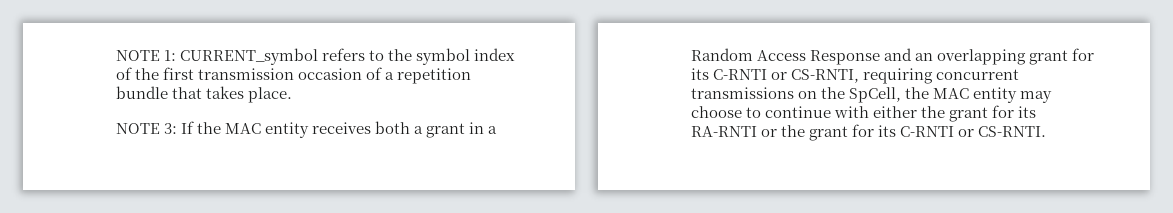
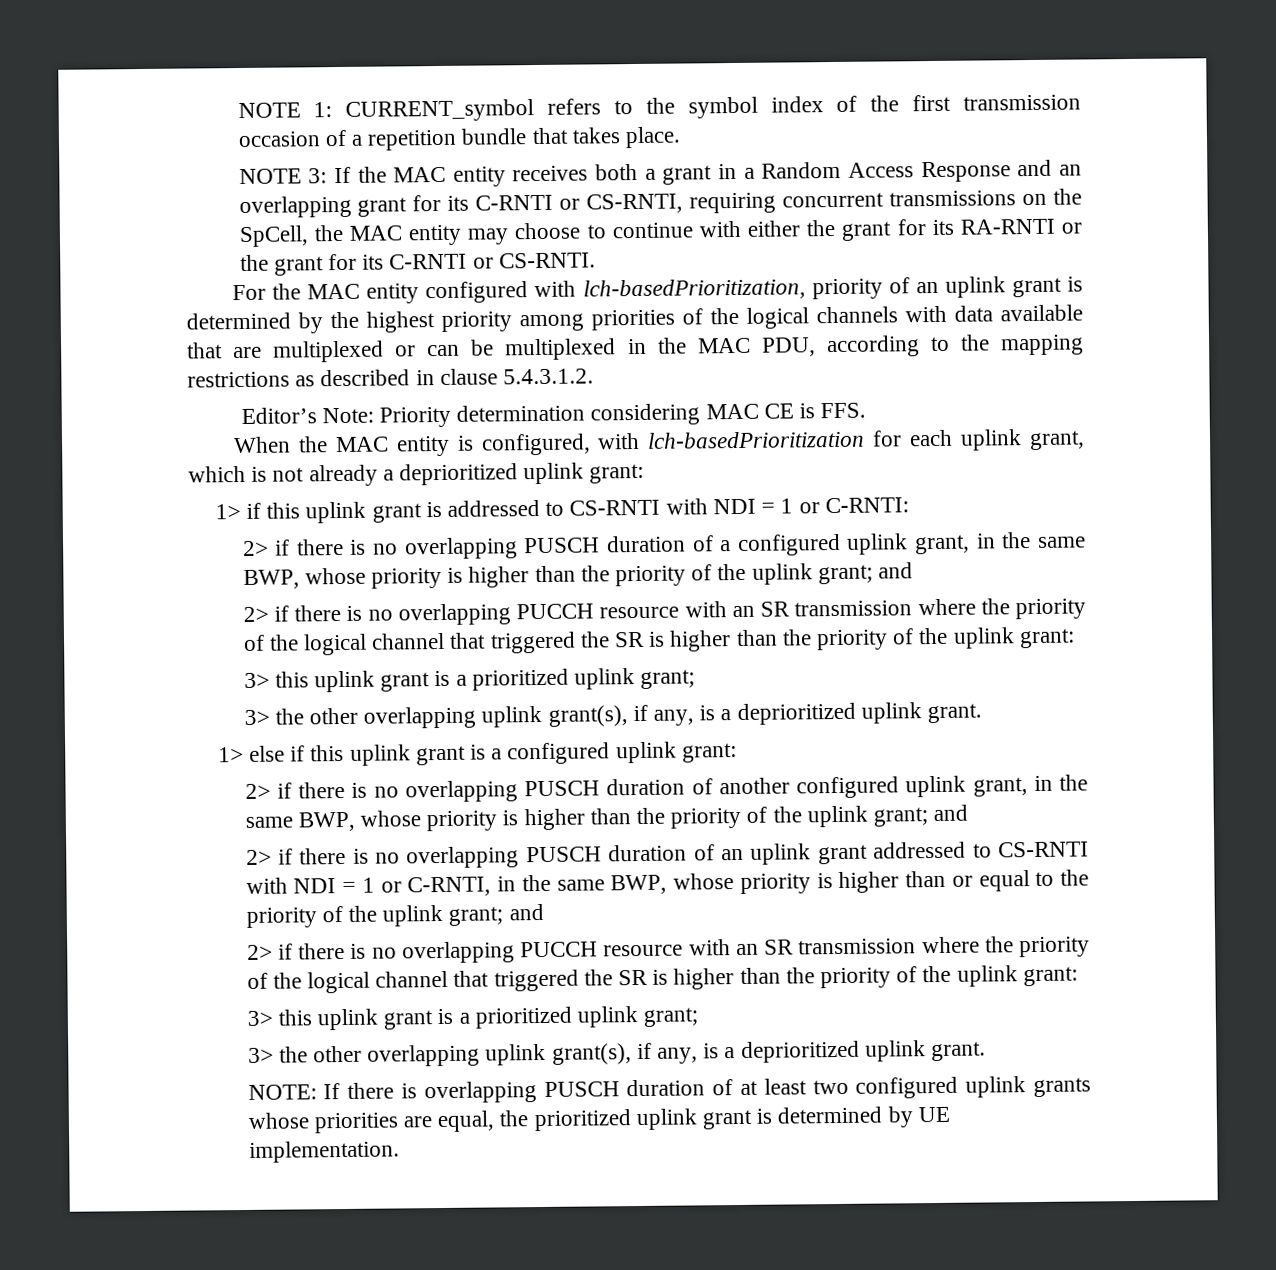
+ For the MAC entity configured with lch-basedPrioritization, priority of an uplink grant is determined by the highest priority among priorities of the logical channels with data available that are multiplexed or can be multiplexed in the MAC PDU, according to the mapping restrictions as described in clause 5.4.3.1.2.
+ Editor’s Note: Priority determination considering MAC CE is FFS.
+ When the MAC entity is configured, with lch-basedPrioritization for each uplink grant, which is not already a deprioritized uplink grant:
+ 1> if this uplink grant is addressed to CS-RNTI with NDI = 1 or C-RNTI:
+ 2> if there is no overlapping PUSCH duration of a configured uplink grant, in the same BWP, whose priority is higher than the priority of the uplink grant; and
+ 2> if there is no overlapping PUCCH resource with an SR transmission where the priority of the logical channel that triggered the SR is higher than the priority of the uplink grant:
+ 3> this uplink grant is a prioritized uplink grant;
+ 3> the other overlapping uplink grant(s), if any, is a deprioritized uplink grant.
+ 1> else if this uplink grant is a configured uplink grant:
+ 2> if there is no overlapping PUSCH duration of another configured uplink grant, in the same BWP, whose priority is higher than the priority of the uplink grant; and
+ 2> if there is no overlapping PUSCH duration of an uplink grant addressed to CS-RNTI with NDI = 1 or C-RNTI, in the same BWP, whose priority is higher than or equal to the priority of the uplink grant; and
+ 2> if there is no overlapping PUCCH resource with an SR transmission where the priority of the logical channel that triggered the SR is higher than the priority of the uplink grant:
+ 3> this uplink grant is a prioritized uplink grant;
+ 3> the other overlapping uplink grant(s), if any, is a deprioritized uplink grant.
+ NOTE: If there is overlapping PUSCH duration of at least two configured uplink grants whose priorities are equal, the prioritized uplink grant is determined by UE implementation.

